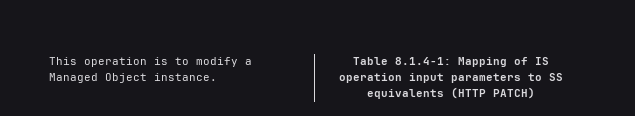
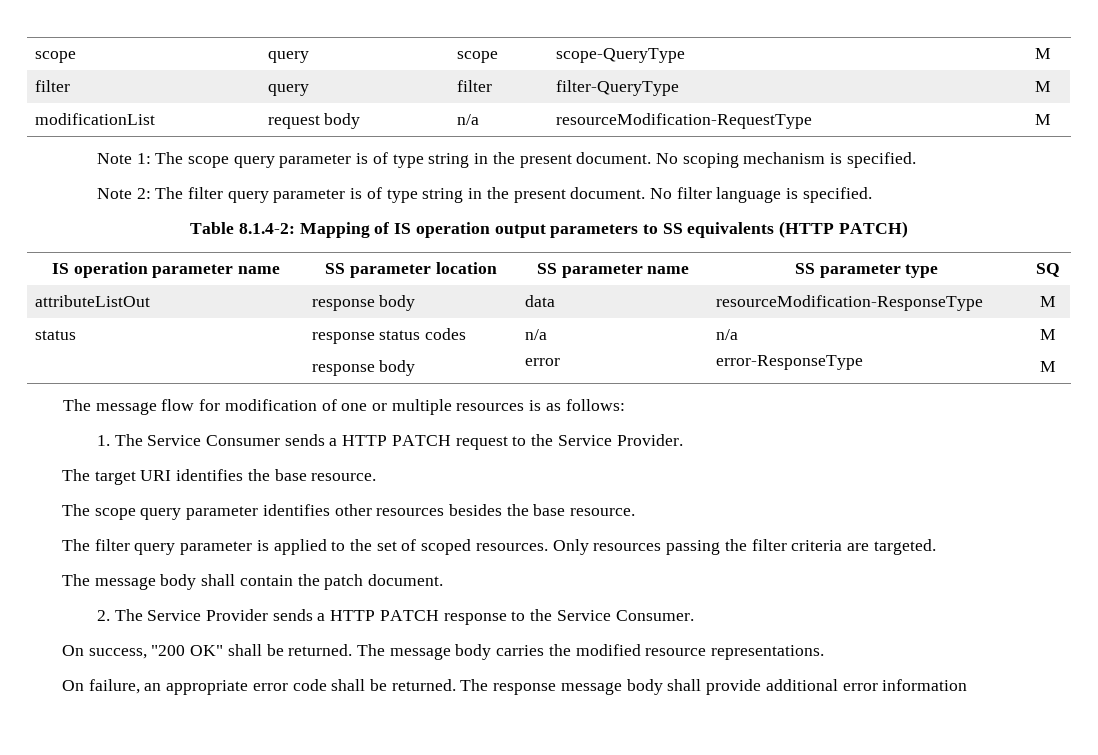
- This operation is to modify a Managed Object instance.
+ scope | query | scope | scope-QueryType | M
+ filter | query | filter | filter-QueryType | M
+ modificationList | request body | n/a | resourceModification-RequestType | M
+ Note 1: The scope query parameter is of type string in the present document. No scoping mechanism is specified.
+ Note 2: The filter query parameter is of type string in the present document. No filter language is specified.
- Table 8.1.4-1: Mapping of IS operation input parameters to SS equivalents (HTTP PATCH)
+ Table 8.1.4-2: Mapping of IS operation output parameters to SS equivalents (HTTP PATCH)
+ IS operation parameter name | SS parameter location | SS parameter name | SS parameter type | SQ
+ attributeListOut | response body | data | resourceModification-ResponseType | M
+ status | response status codes
+ response body | n/a
+ error | n/a
+ error-ResponseType | M
+ M
+ The message flow for modification of one or multiple resources is as follows:
+ 1. The Service Consumer sends a HTTP PATCH request to the Service Provider.
+ The target URI identifies the base resource.
+ The scope query parameter identifies other resources besides the base resource.
+ The filter query parameter is applied to the set of scoped resources. Only resources passing the filter criteria are targeted.
+ The message body shall contain the patch document.
+ 2. The Service Provider sends a HTTP PATCH response to the Service Consumer.
+ On success, "200 OK" shall be returned. The message body carries the modified resource representations.
+ On failure, an appropriate error code shall be returned. The response message body shall provide additional error information

